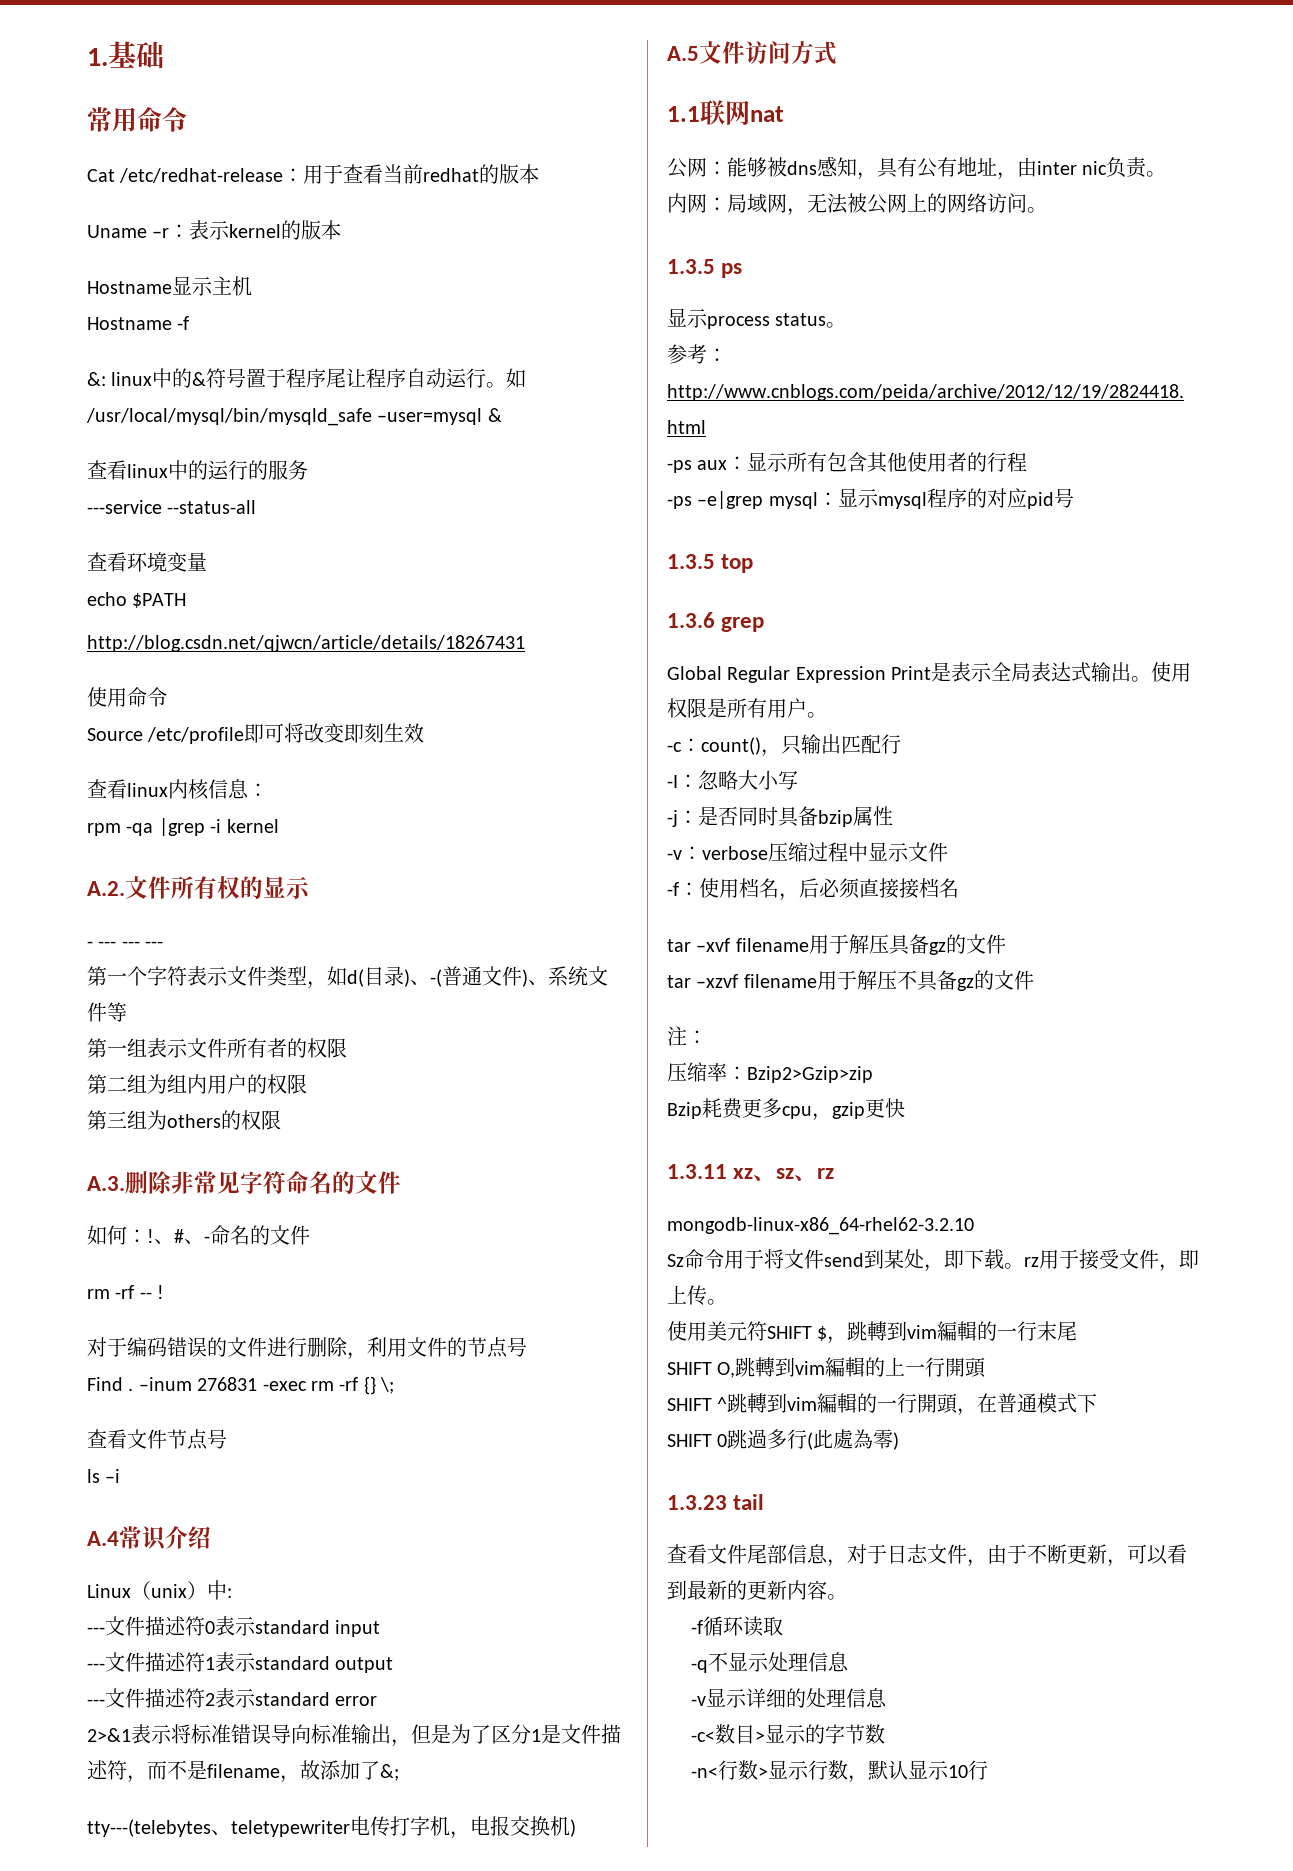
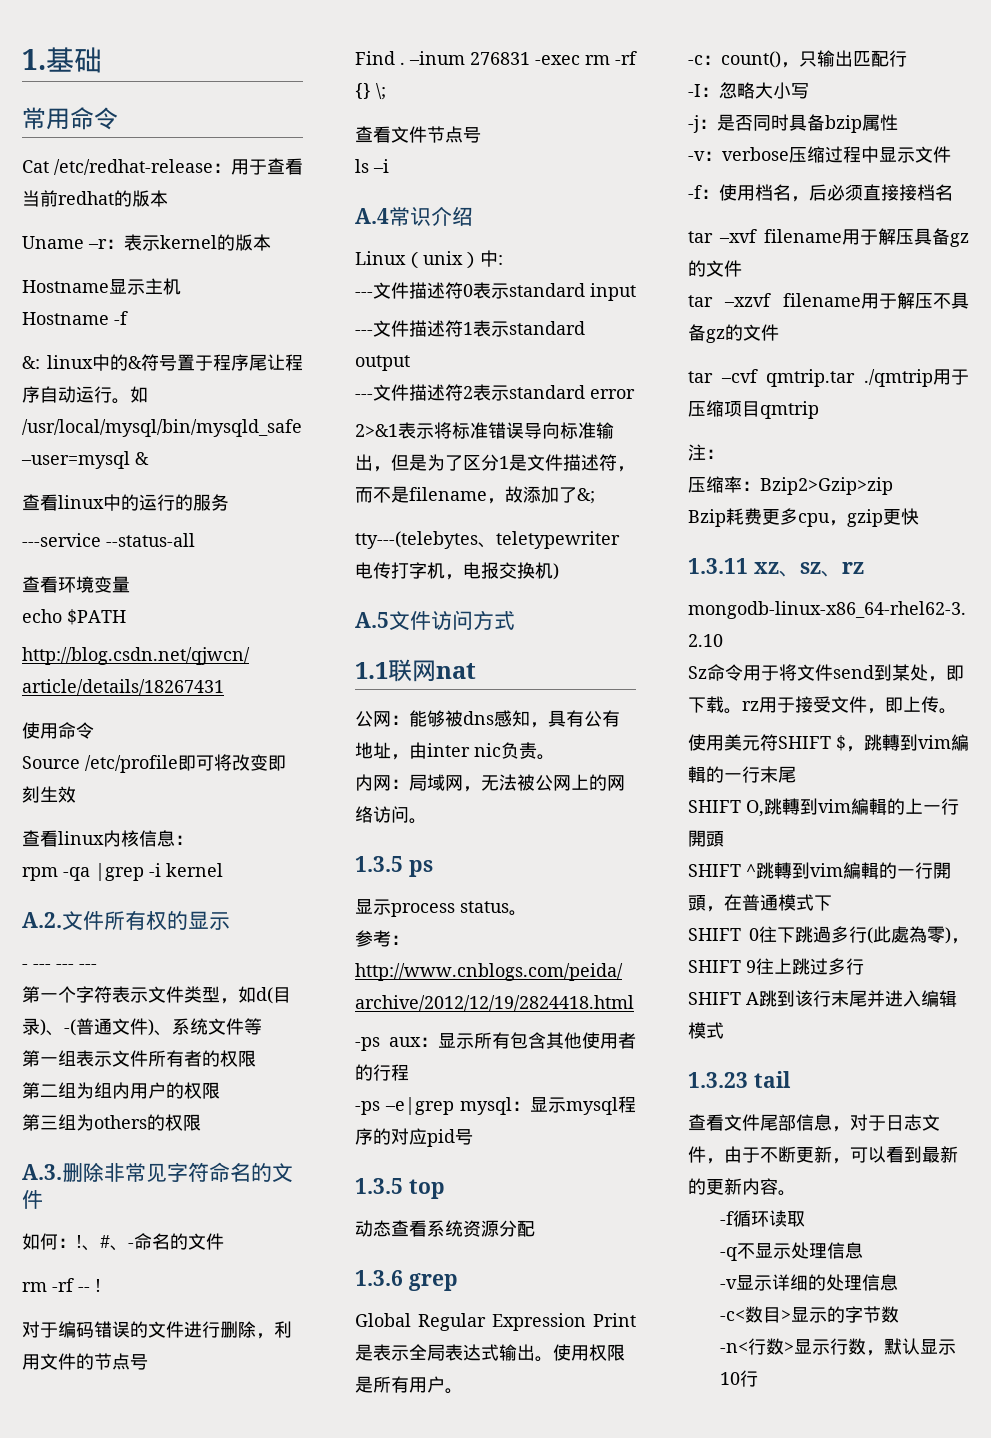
+ 动态查看系统资源分配
+ tar –cvf qmtrip.tar ./qmtrip用于压缩项目qmtrip
- SHIFT 0跳過多行(此處為零)
+ SHIFT 0往下跳過多行(此處為零)，SHIFT 9往上跳过多行
+ SHIFT A跳到该行末尾并进入编辑模式

